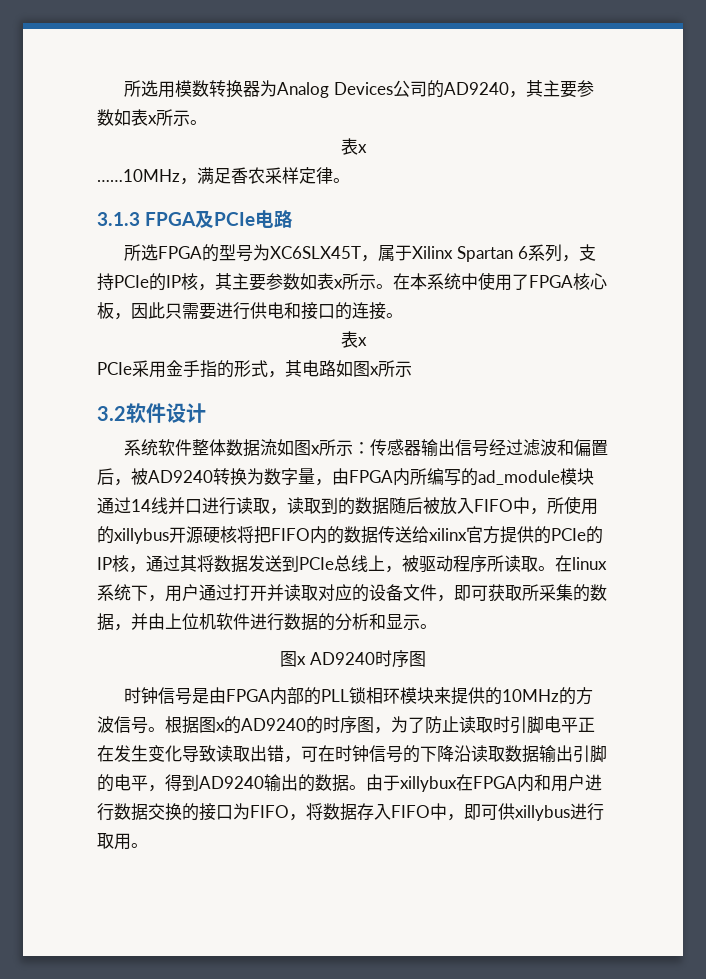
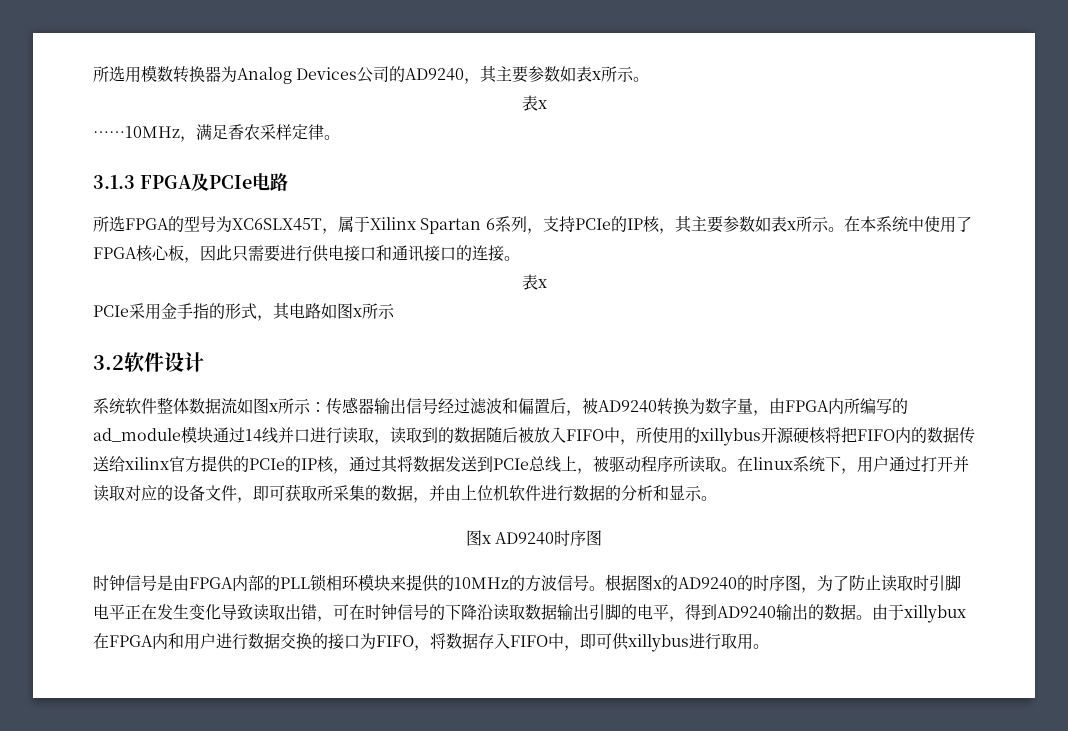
- 在本系统中使用了FPGA核心板，因此只需要进行供电和接口的连接。
+ 在本系统中使用了FPGA核心板，因此只需要进行供电接口和通讯接口的连接。

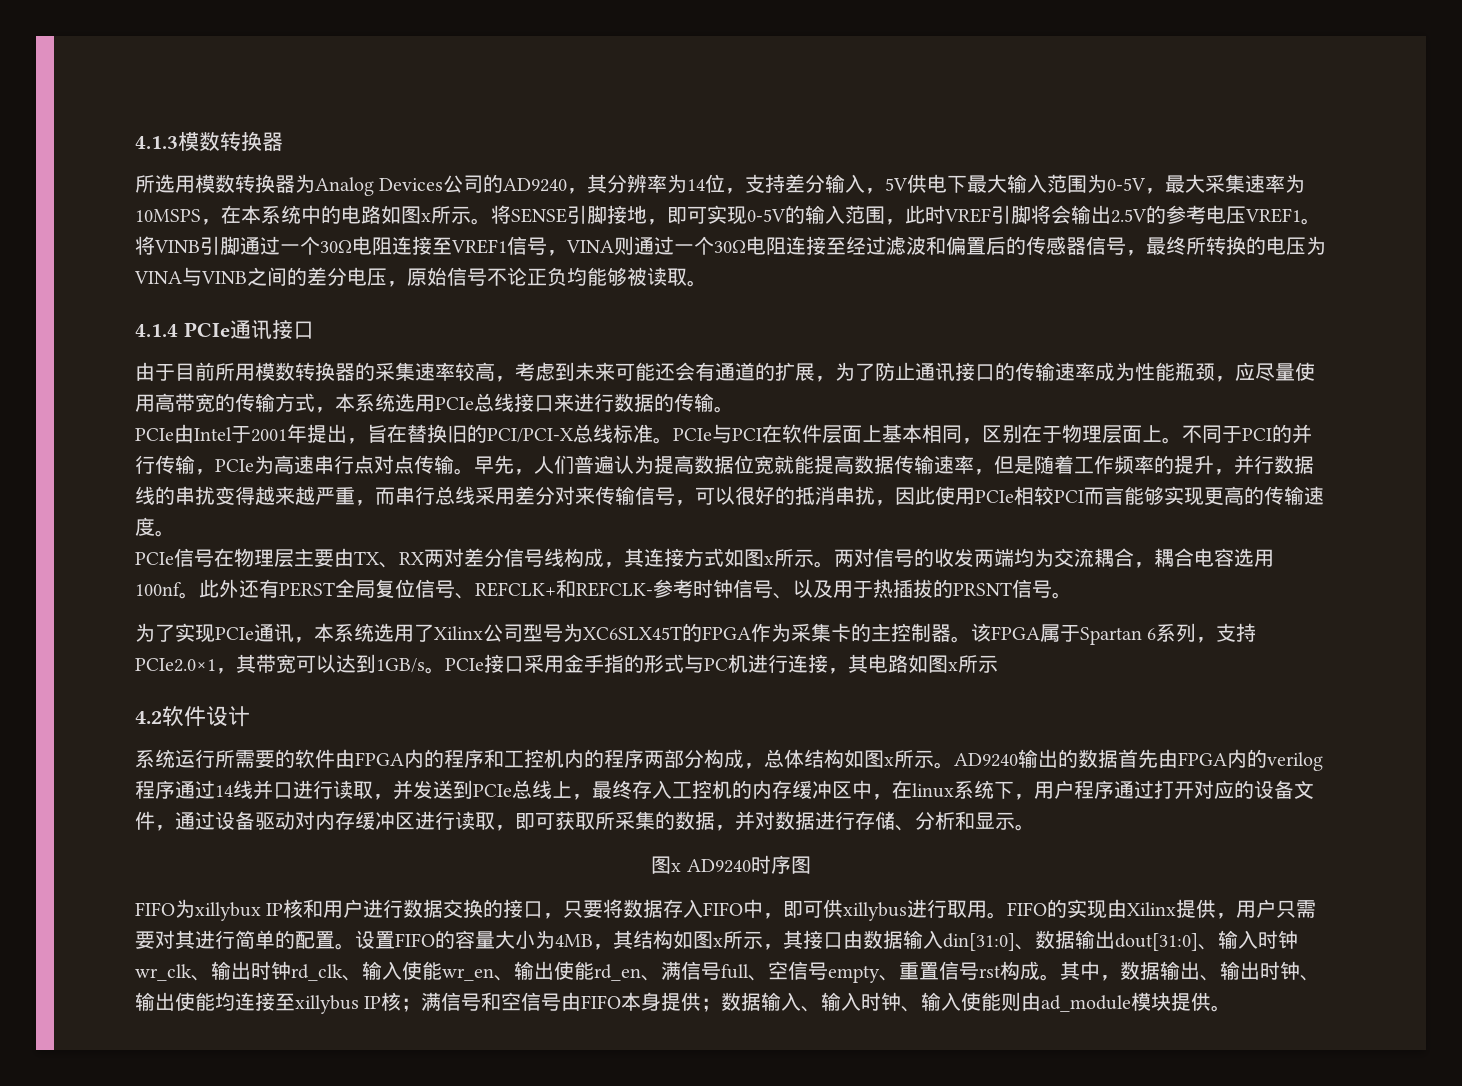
+ 4.1.3模数转换器
- 所选用模数转换器为Analog Devices公司的AD9240，其主要参数如表x所示。
- 表x
- ……10MHz，满足香农采样定律。
- 3.1.3 FPGA及PCIe电路
- 所选FPGA的型号为XC6SLX45T，属于Xilinx Spartan 6系列，支持PCIe的IP核，其主要参数如表x所示。在本系统中使用了FPGA核心板，因此只需要进行供电接口和通讯接口的连接。
- 表x
- PCIe采用金手指的形式，其电路如图x所示
+ 所选用模数转换器为Analog Devices公司的AD9240，其分辨率为14位，支持差分输入，5V供电下最大输入范围为0-5V，最大采集速率为10MSPS，在本系统中的电路如图x所示。将SENSE引脚接地，即可实现0-5V的输入范围，此时VREF引脚将会输出2.5V的参考电压VREF1。将VINB引脚通过一个30Ω电阻连接至VREF1信号，VINA则通过一个30Ω电阻连接至经过滤波和偏置后的传感器信号，最终所转换的电压为VINA与VINB之间的差分电压，原始信号不论正负均能够被读取。
+ 4.1.4 PCIe通讯接口
+ 由于目前所用模数转换器的采集速率较高，考虑到未来可能还会有通道的扩展，为了防止通讯接口的传输速率成为性能瓶颈，应尽量使用高带宽的传输方式，本系统选用PCIe总线接口来进行数据的传输。
+ PCIe由Intel于2001年提出，旨在替换旧的PCI/PCI-X总线标准。PCIe与PCI在软件层面上基本相同，区别在于物理层面上。不同于PCI的并行传输，PCIe为高速串行点对点传输。早先，人们普遍认为提高数据位宽就能提高数据传输速率，但是随着工作频率的提升，并行数据线的串扰变得越来越严重，而串行总线采用差分对来传输信号，可以很好的抵消串扰，因此使用PCIe相较PCI而言能够实现更高的传输速度。
+ PCIe信号在物理层主要由TX、RX两对差分信号线构成，其连接方式如图x所示。两对信号的收发两端均为交流耦合，耦合电容选用100nf。此外还有PERST全局复位信号、REFCLK+和REFCLK-参考时钟信号、以及用于热插拔的PRSNT信号。
+ 为了实现PCIe通讯，本系统选用了Xilinx公司型号为XC6SLX45T的FPGA作为采集卡的主控制器。该FPGA属于Spartan 6系列，支持PCIe2.0×1，其带宽可以达到1GB/s。PCIe接口采用金手指的形式与PC机进行连接，其电路如图x所示
- 3.2软件设计
+ 4.2软件设计
- 系统软件整体数据流如图x所示：传感器输出信号经过滤波和偏置后，被AD9240转换为数字量，由FPGA内所编写的ad_module模块通过14线并口进行读取，读取到的数据随后被放入FIFO中，所使用的xillybus开源硬核将把FIFO内的数据传送给xilinx官方提供的PCIe的IP核，通过其将数据发送到PCIe总线上，被驱动程序所读取。在linux系统下，用户通过打开并读取对应的设备文件，即可获取所采集的数据，并由上位机软件进行数据的分析和显示。
+ 系统运行所需要的软件由FPGA内的程序和工控机内的程序两部分构成，总体结构如图x所示。AD9240输出的数据首先由FPGA内的verilog程序通过14线并口进行读取，并发送到PCIe总线上，最终存入工控机的内存缓冲区中，在linux系统下，用户程序通过打开对应的设备文件，通过设备驱动对内存缓冲区进行读取，即可获取所采集的数据，并对数据进行存储、分析和显示。
- 时钟信号是由FPGA内部的PLL锁相环模块来提供的10MHz的方波信号。根据图x的AD9240的时序图，为了防止读取时引脚电平正在发生变化导致读取出错，可在时钟信号的下降沿读取数据输出引脚的电平，得到AD9240输出的数据。由于xillybux在FPGA内和用户进行数据交换的接口为FIFO，将数据存入FIFO中，即可供xillybus进行取用。
+ FIFO为xillybux IP核和用户进行数据交换的接口，只要将数据存入FIFO中，即可供xillybus进行取用。
+ FIFO的实现由Xilinx提供，用户只需要对其进行简单的配置。设置FIFO的容量大小为4MB，其结构如图x所示，其接口由数据输入din[31:0]、数据输出dout[31:0]、输入时钟wr_clk、输出时钟rd_clk、输入使能wr_en、输出使能rd_en、满信号full、空信号empty、重置信号rst构成。其中，数据输出、输出时钟、输出使能均连接至xillybus IP核；满信号和空信号由FIFO本身提供；数据输入、输入时钟、输入使能则由ad_module模块提供。

